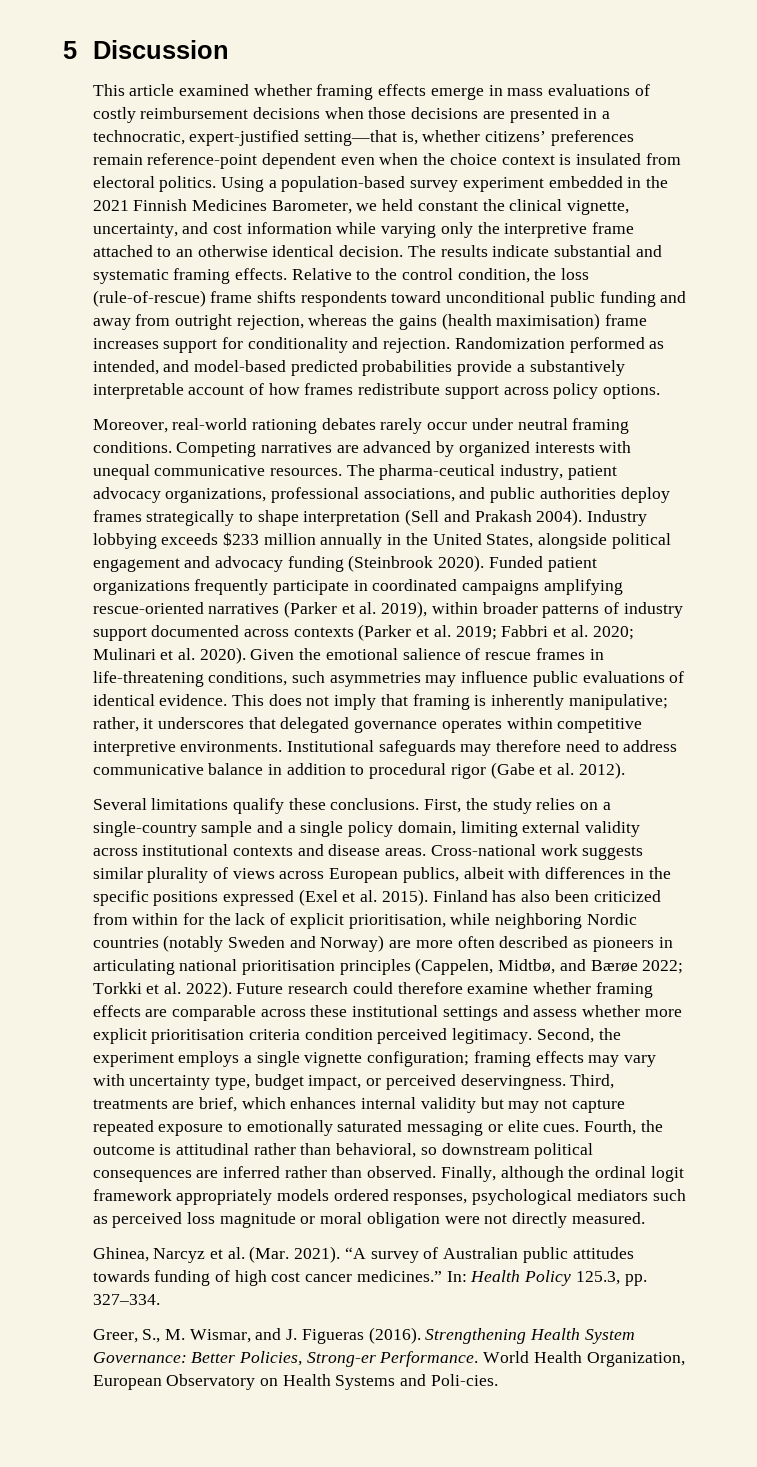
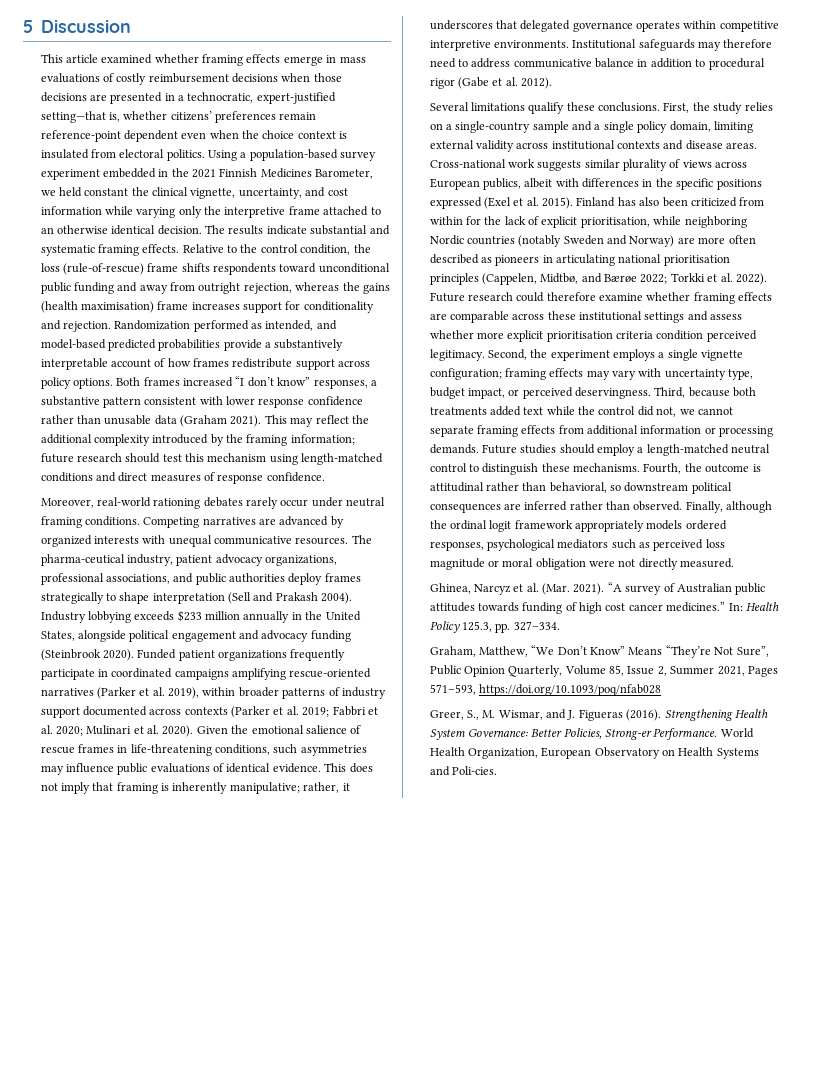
+ Both frames increased “I don’t know” responses, a substantive pattern consistent with lower response confidence rather than unusable data (Graham 2021). This may reflect the additional complexity introduced by the framing information; future research should test this mechanism using length-matched conditions and direct measures of response confidence.
- Third, treatments are brief, which enhances internal validity but may not capture repeated exposure to emotionally saturated messaging or elite cues.
+ Third, because both treatments added text while the control did not, we cannot separate framing effects from additional information or processing demands. Future studies should employ a length-matched neutral control to distinguish these mechanisms.
+ Graham, Matthew, “We Don’t Know” Means “They’re Not Sure”, Public Opinion Quarterly, Volume 85, Issue 2, Summer 2021, Pages 571–593, https://doi.org/10.1093/poq/nfab028

